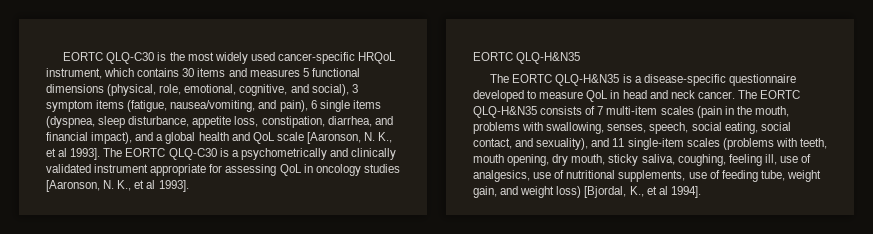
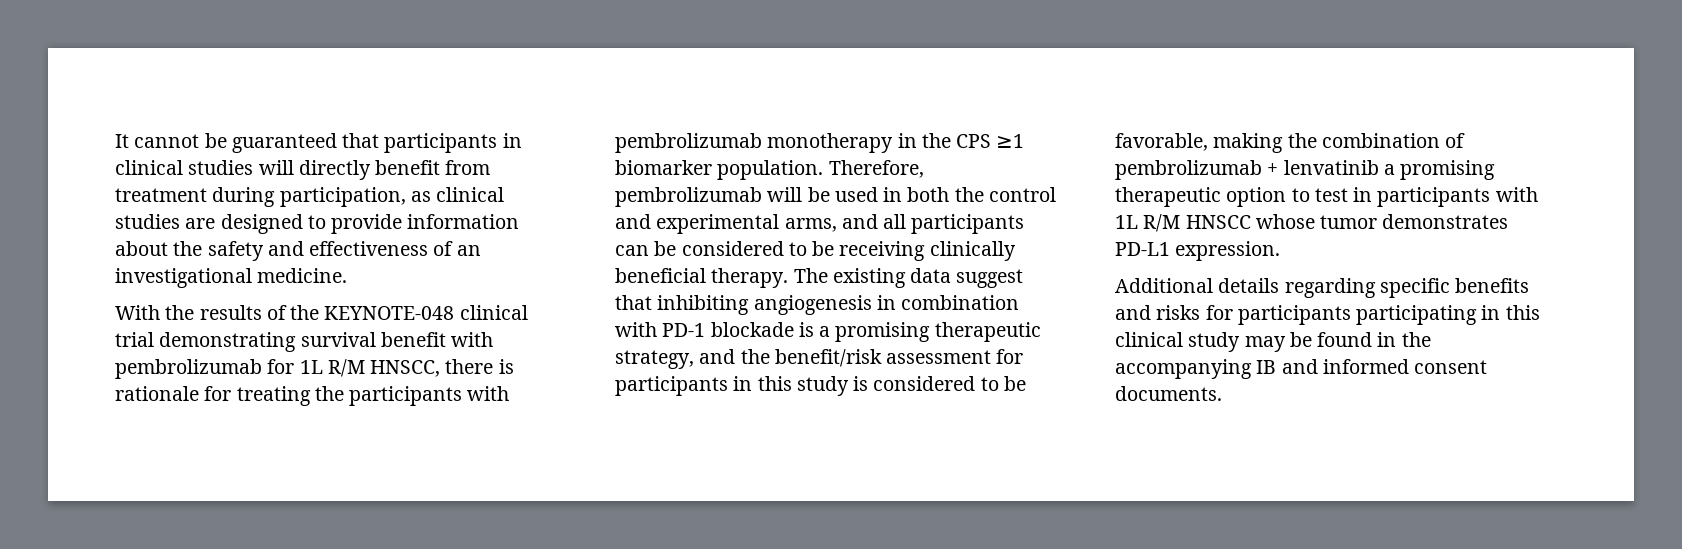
- EORTC QLQ-C30 is the most widely used cancer-specific HRQoL instrument, which contains 30 items and measures 5 functional dimensions (physical, role, emotional, cognitive, and social), 3 symptom items (fatigue, nausea/vomiting, and pain), 6 single items (dyspnea, sleep disturbance, appetite loss, constipation, diarrhea, and financial impact), and a global health and QoL scale [Aaronson, N. K., et al 1993]. The EORTC QLQ-C30 is a psychometrically and clinically validated instrument appropriate for assessing QoL in oncology studies [Aaronson, N. K., et al 1993].
- EORTC QLQ-H&N35
- The EORTC QLQ-H&N35 is a disease-specific questionnaire developed to measure QoL in head and neck cancer. The EORTC QLQ-H&N35 consists of 7 multi-item scales (pain in the mouth, problems with swallowing, senses, speech, social eating, social contact, and sexuality), and 11 single-item scales (problems with teeth, mouth opening, dry mouth, sticky saliva, coughing, feeling ill, use of analgesics, use of nutritional supplements, use of feeding tube, weight gain, and weight loss) [Bjordal, K., et al 1994].
+ It cannot be guaranteed that participants in clinical studies will directly benefit from treatment during participation, as clinical studies are designed to provide information about the safety and effectiveness of an investigational medicine.
+ With the results of the KEYNOTE-048 clinical trial demonstrating survival benefit with pembrolizumab for 1L R/M HNSCC, there is rationale for treating the participants with pembrolizumab monotherapy in the CPS ≥1 biomarker population. Therefore, pembrolizumab will be used in both the control and experimental arms, and all participants can be considered to be receiving clinically beneficial therapy. The existing data suggest that inhibiting angiogenesis in combination with PD-1 blockade is a promising therapeutic strategy, and the benefit/risk assessment for participants in this study is considered to be favorable, making the combination of pembrolizumab + lenvatinib a promising therapeutic option to test in participants with 1L R/M HNSCC whose tumor demonstrates PD-L1 expression.
+ Additional details regarding specific benefits and risks for participants participating in this clinical study may be found in the accompanying IB and informed consent documents.

